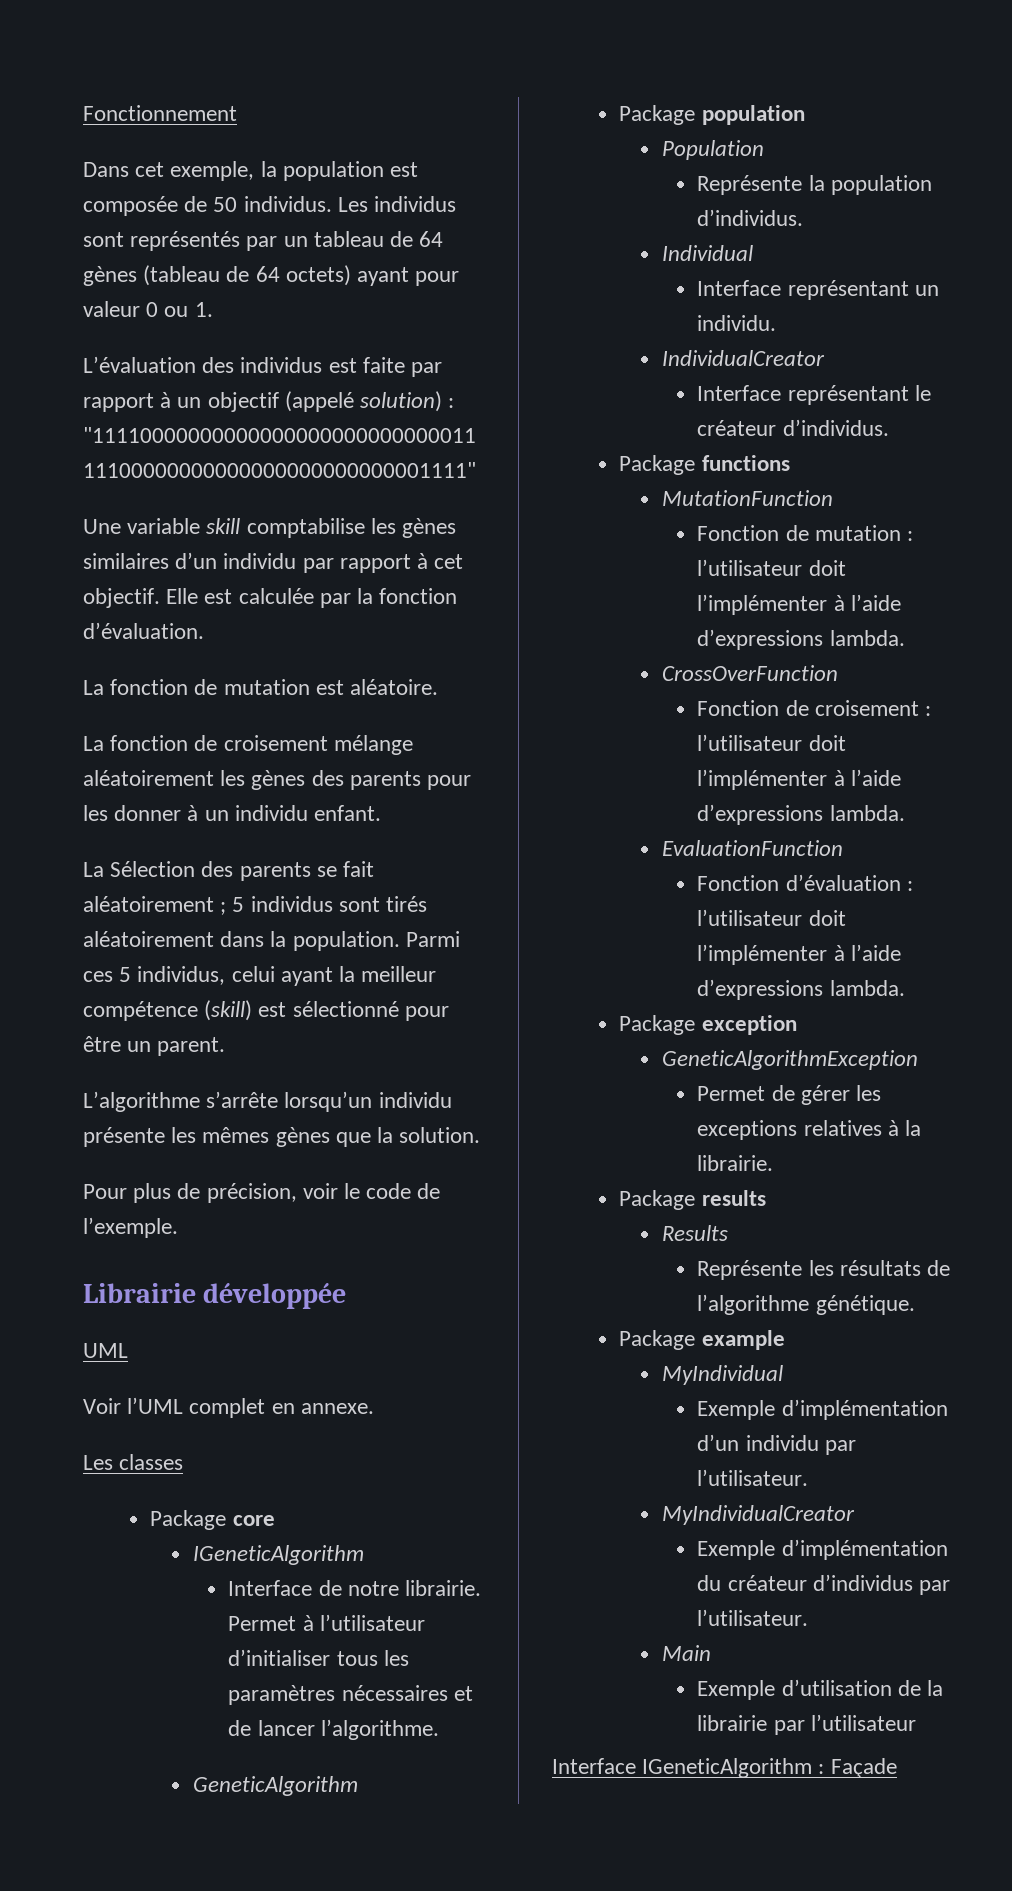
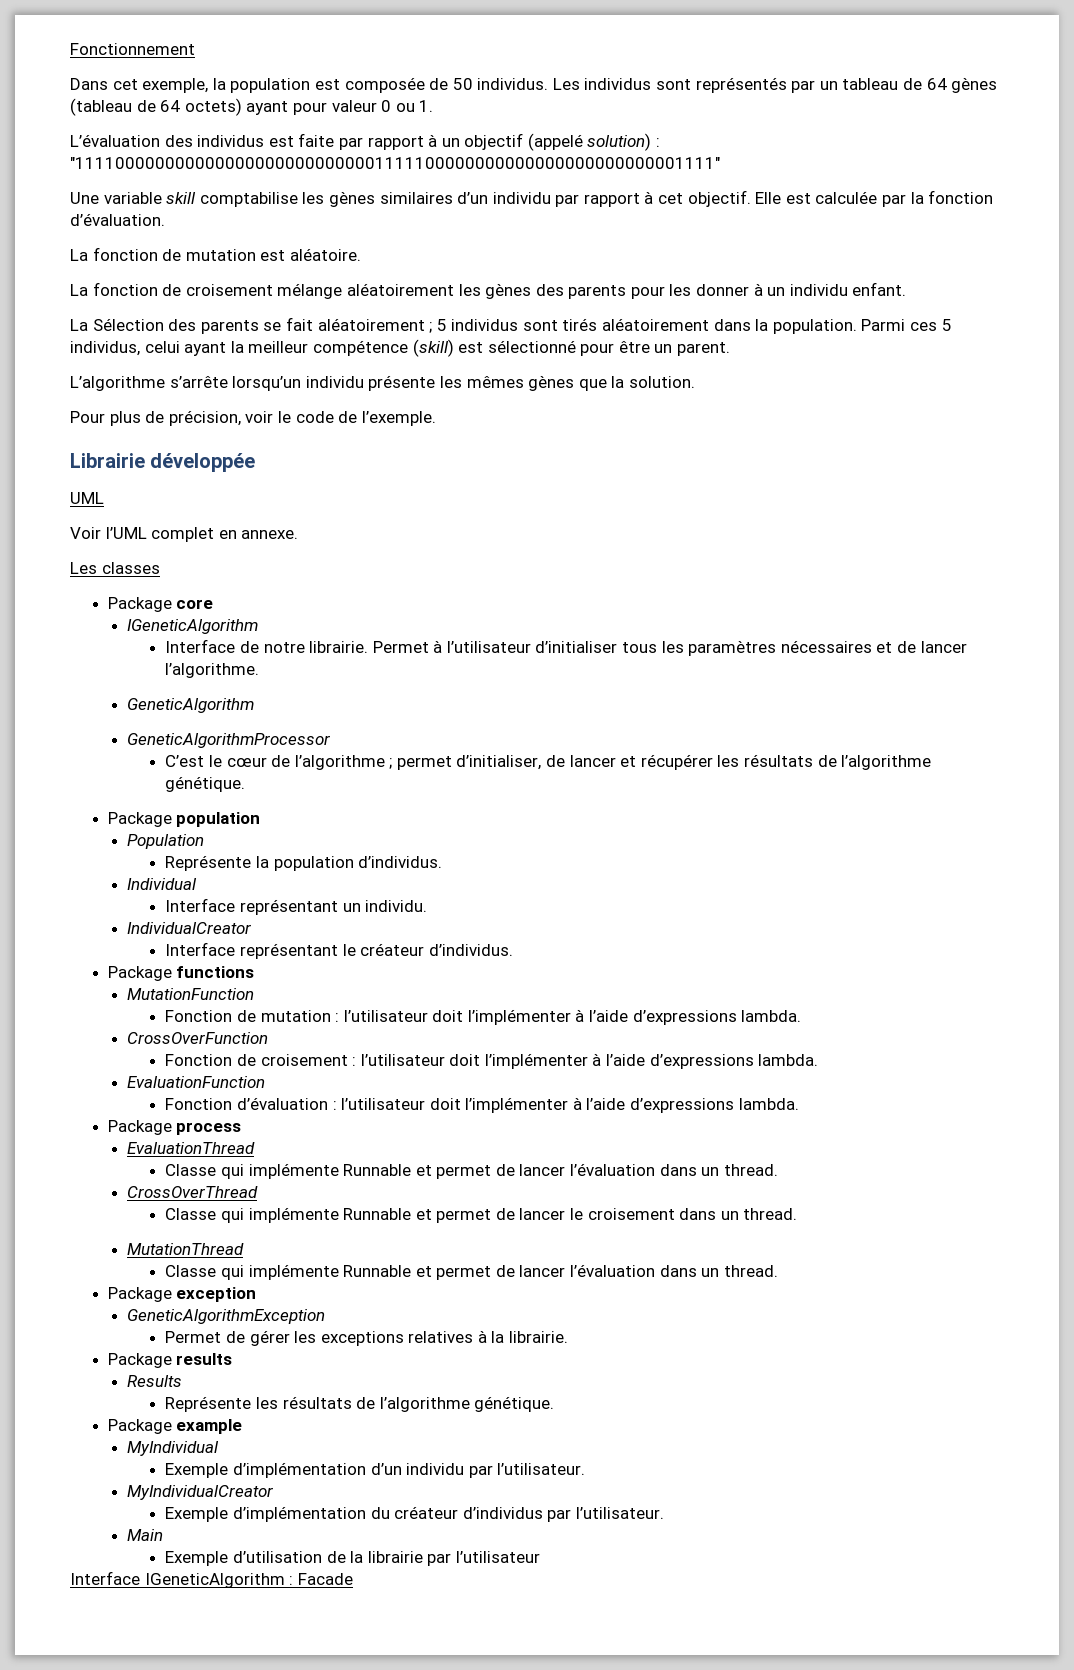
+ GeneticAlgorithmProcessor
+ C’est le cœur de l’algorithme ; permet d’initialiser, de lancer et récupérer les résultats de l’algorithme génétique.
+ Package process
+ EvaluationThread
+ Classe qui implémente Runnable et permet de lancer l’évaluation dans un thread.
+ CrossOverThread
+ Classe qui implémente Runnable et permet de lancer le croisement dans un thread.
+ MutationThread
+ Classe qui implémente Runnable et permet de lancer l’évaluation dans un thread.
- Interface IGeneticAlgorithm : Façade
+ Interface IGeneticAlgorithm : Facade

